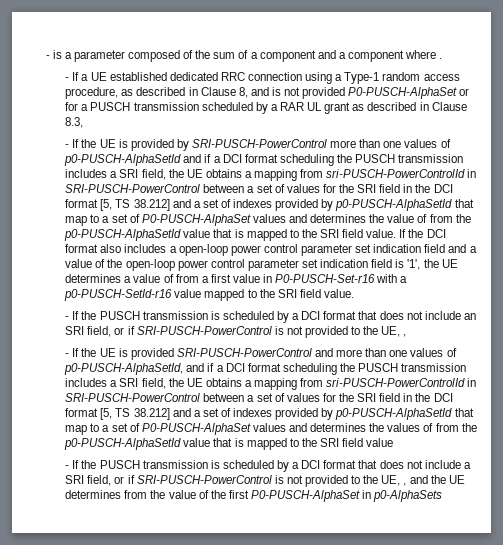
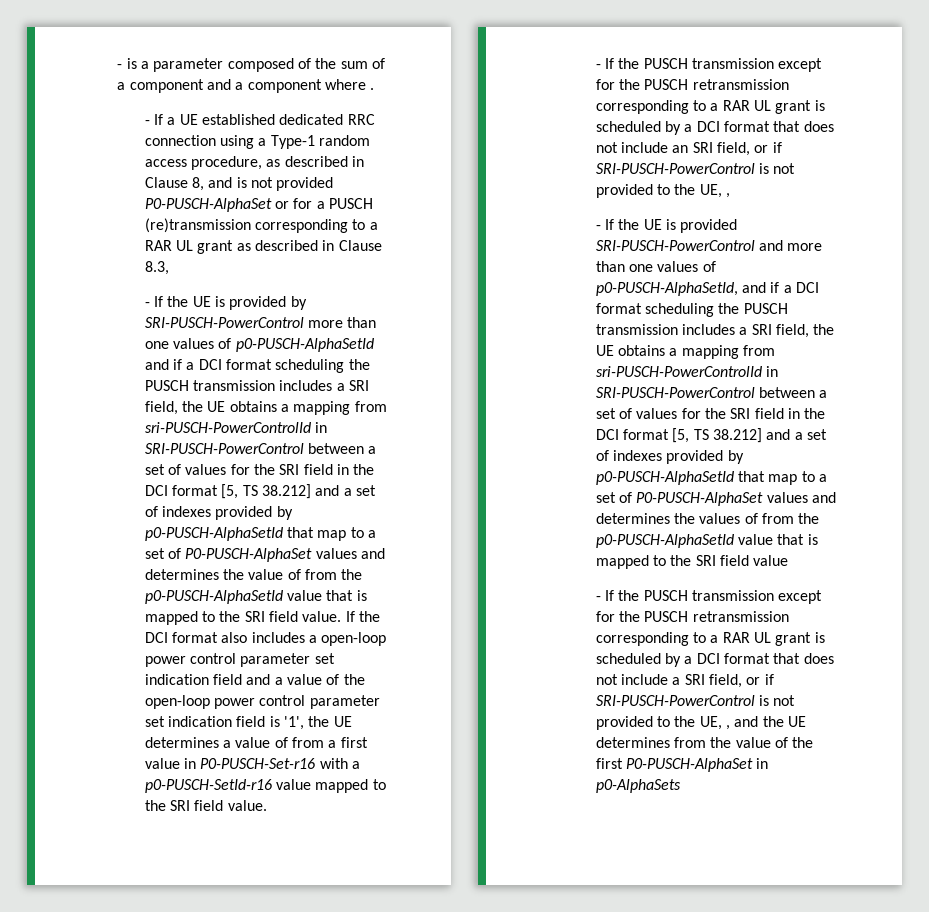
- - If a UE established dedicated RRC connection using a Type-1 random access procedure, as described in Clause 8, and is not provided P0-PUSCH-AlphaSet or for a PUSCH transmission scheduled by a RAR UL grant as described in Clause 8.3,
+ - If a UE established dedicated RRC connection using a Type-1 random access procedure, as described in Clause 8, and is not provided P0-PUSCH-AlphaSet or for a PUSCH (re)transmission corresponding to a RAR UL grant as described in Clause 8.3,
- - If the PUSCH transmission is scheduled by a DCI format that does not include an SRI field, or if SRI-PUSCH-PowerControl is not provided to the UE, ,
+ - If the PUSCH transmission except for the PUSCH retransmission corresponding to a RAR UL grant is scheduled by a DCI format that does not include an SRI field, or if SRI-PUSCH-PowerControl is not provided to the UE, ,
- - If the PUSCH transmission is scheduled by a DCI format that does not include a SRI field, or if SRI-PUSCH-PowerControl is not provided to the UE, , and the UE determines from the value of the first P0-PUSCH-AlphaSet in p0-AlphaSets
+ - If the PUSCH transmission except for the PUSCH retransmission corresponding to a RAR UL grant is scheduled by a DCI format that does not include a SRI field, or if SRI-PUSCH-PowerControl is not provided to the UE, , and the UE determines from the value of the first P0-PUSCH-AlphaSet in p0-AlphaSets

